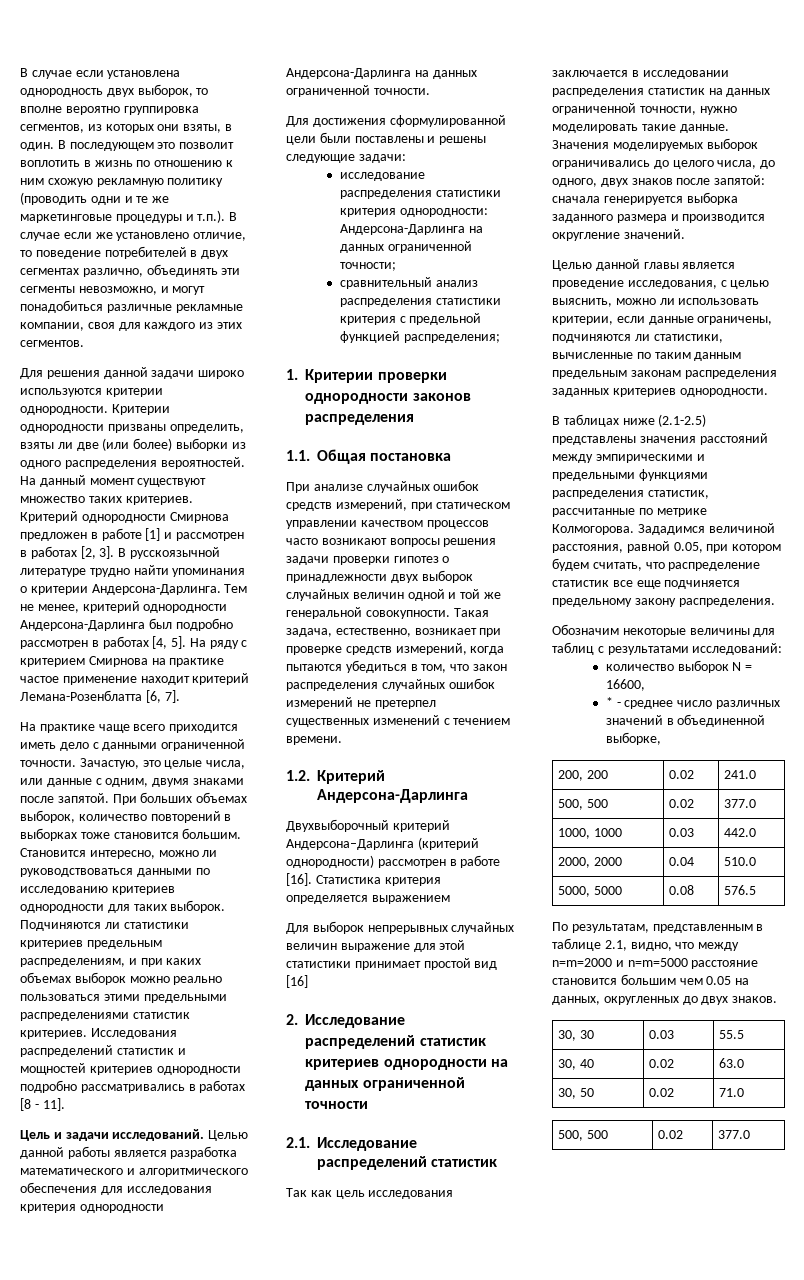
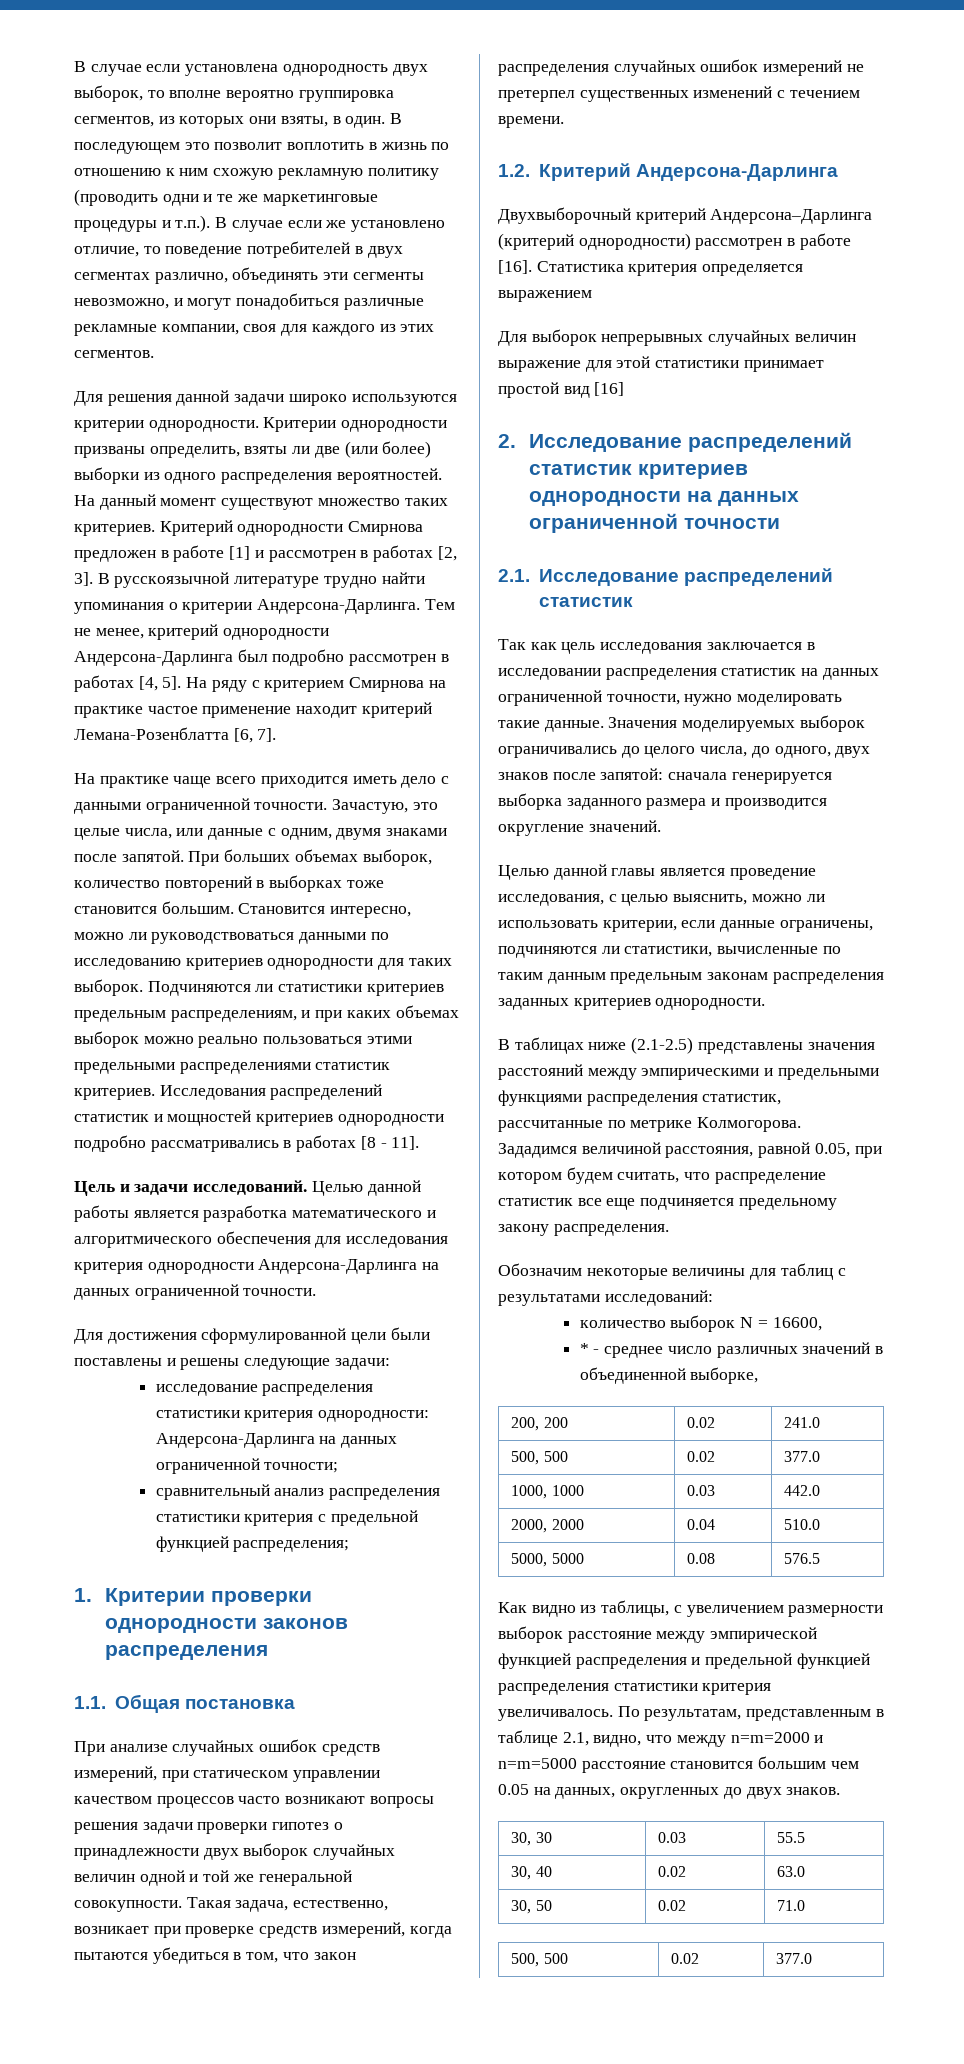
+ Как видно из таблицы, с увеличением размерности выборок расстояние между эмпирической функцией распределения и предельной функцией распределения статистики критерия увеличивалось.

